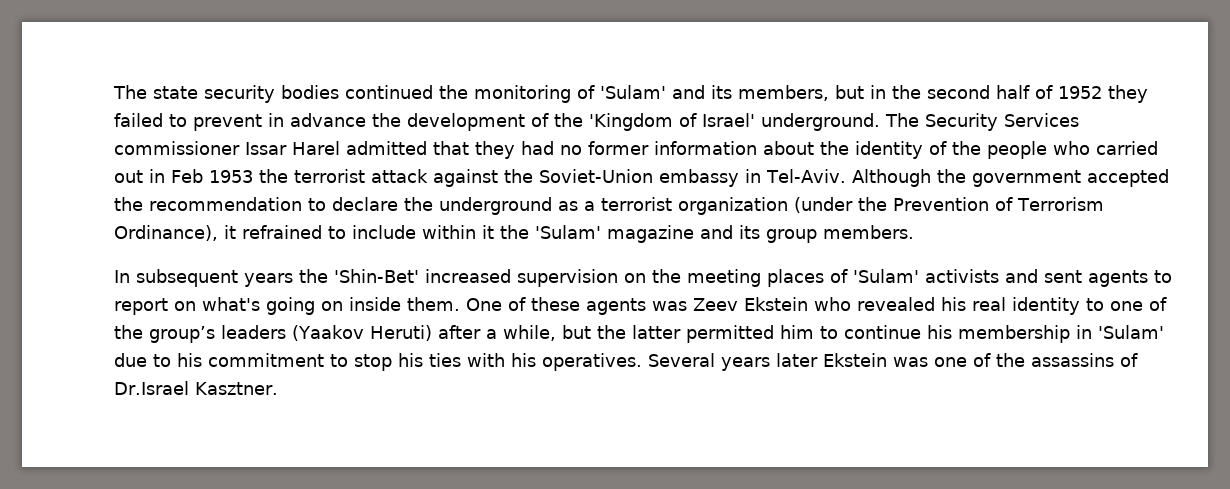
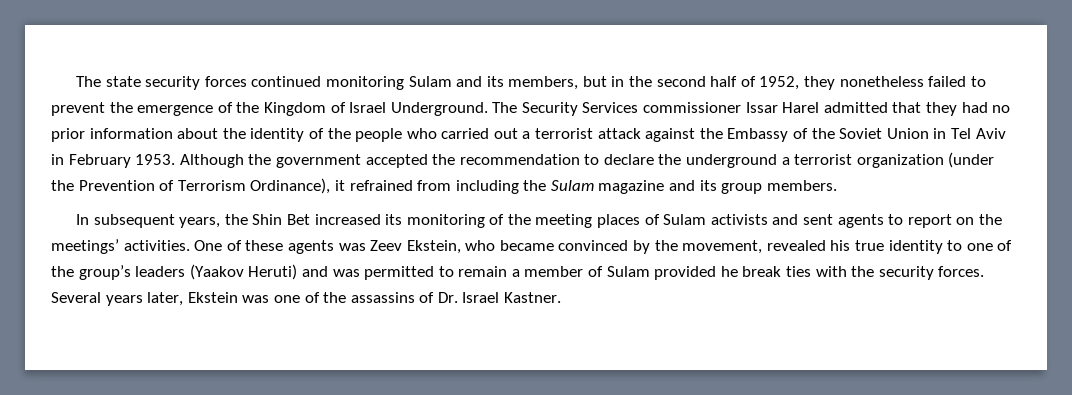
- The state security bodies continued the monitoring of 'Sulam' and its members, but in the second half of 1952 they failed to prevent in advance the development of the 'Kingdom of Israel' underground.
+ The state security forces continued monitoring Sulam and its members, but in the second half of 1952, they nonetheless failed to prevent the emergence of the Kingdom of Israel Underground.
- The Security Services commissioner Issar Harel admitted that they had no former information about the identity of the people who carried out in Feb 1953 the terrorist attack against the Soviet-Union embassy in Tel-Aviv.
+ The Security Services commissioner Issar Harel admitted that they had no prior information about the identity of the people who carried out a terrorist attack against the Embassy of the Soviet Union in Tel Aviv in February 1953.
- Although the government accepted the recommendation to declare the underground as a terrorist organization (under the Prevention of Terrorism Ordinance), it refrained to include within it the 'Sulam' magazine and its group members.
+ Although the government accepted the recommendation to declare the underground a terrorist organization (under the Prevention of Terrorism Ordinance), it refrained from including the Sulam magazine and its group members.
- In subsequent years the 'Shin-Bet' increased supervision on the meeting places of 'Sulam' activists and sent agents to report on what's going on inside them.
+ In subsequent years, the Shin Bet increased its monitoring of the meeting places of Sulam activists and sent agents to report on the meetings’ activities.
- One of these agents was Zeev Ekstein who revealed his real identity to one of the group’s leaders (Yaakov Heruti) after a while, but the latter permitted him to continue his membership in 'Sulam' due to his commitment to stop his ties with his operatives.
+ One of these agents was Zeev Ekstein, who became convinced by the movement, revealed his true identity to one of the group’s leaders (Yaakov Heruti) and was permitted to remain a member of Sulam provided he break ties with the security forces.
- Several years later Ekstein was one of the assassins of Dr.Israel Kasztner.
+ Several years later, Ekstein was one of the assassins of Dr. Israel Kastner.

